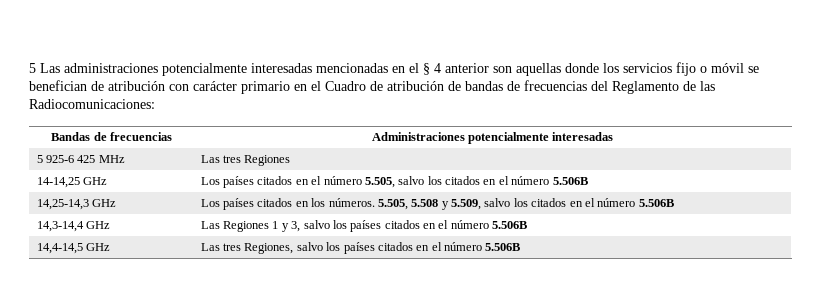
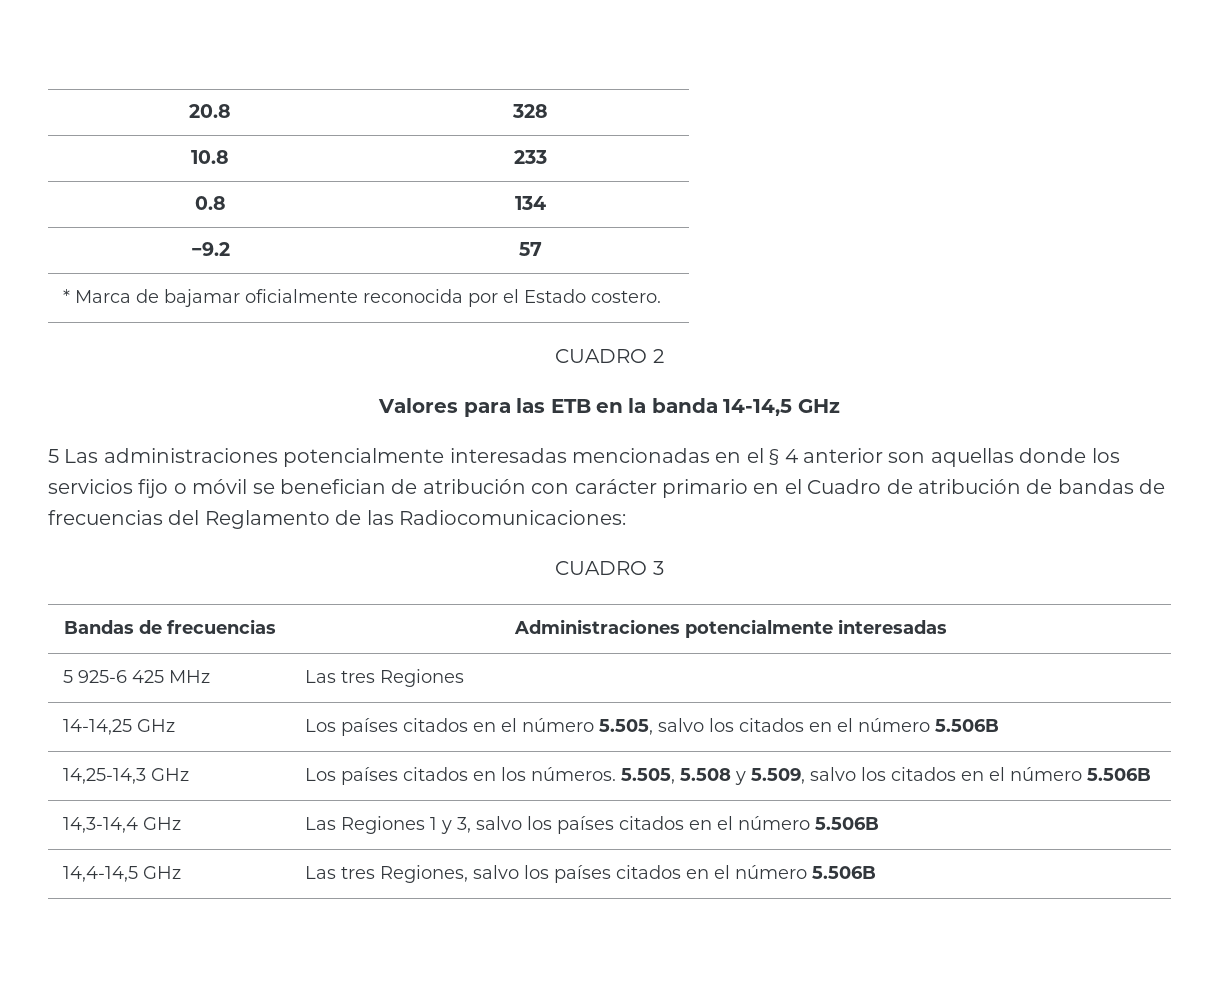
+ 20.8 | 328
+ 10.8 | 233
+ 0.8 | 134
+ −9.2 | 57
+ * Marca de bajamar oficialmente reconocida por el Estado costero.
+ CUADRO 2
+ Valores para las ETB en la banda 14-14,5 GHz
+ CUADRO 3

